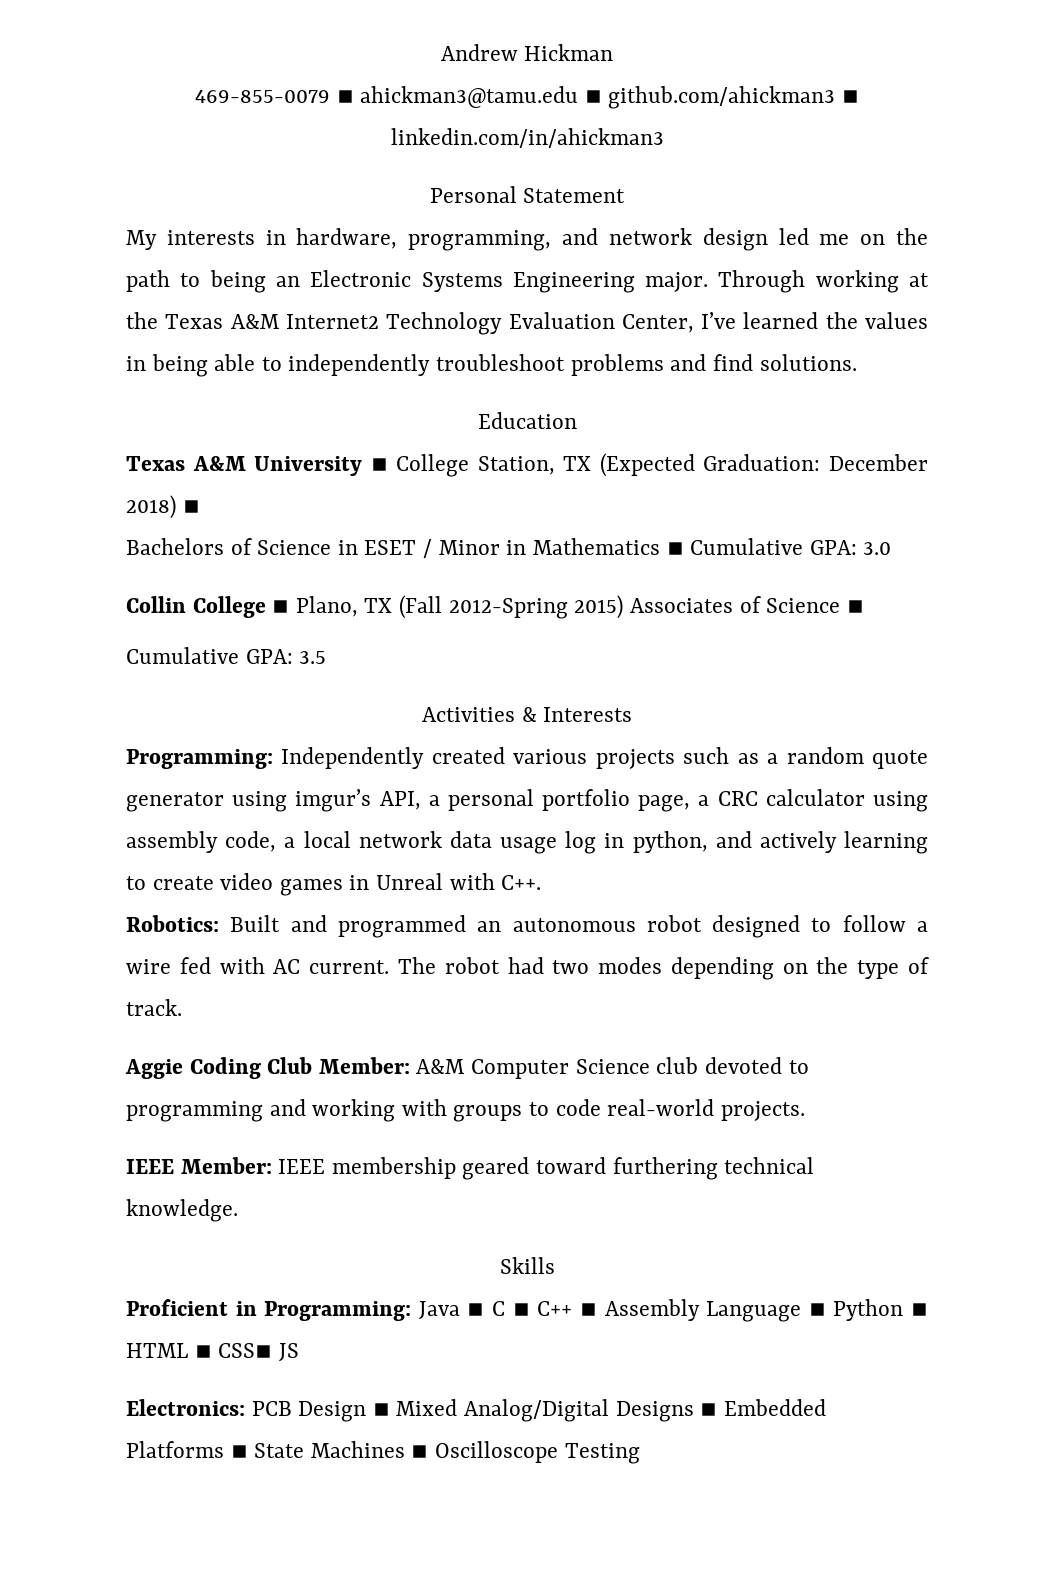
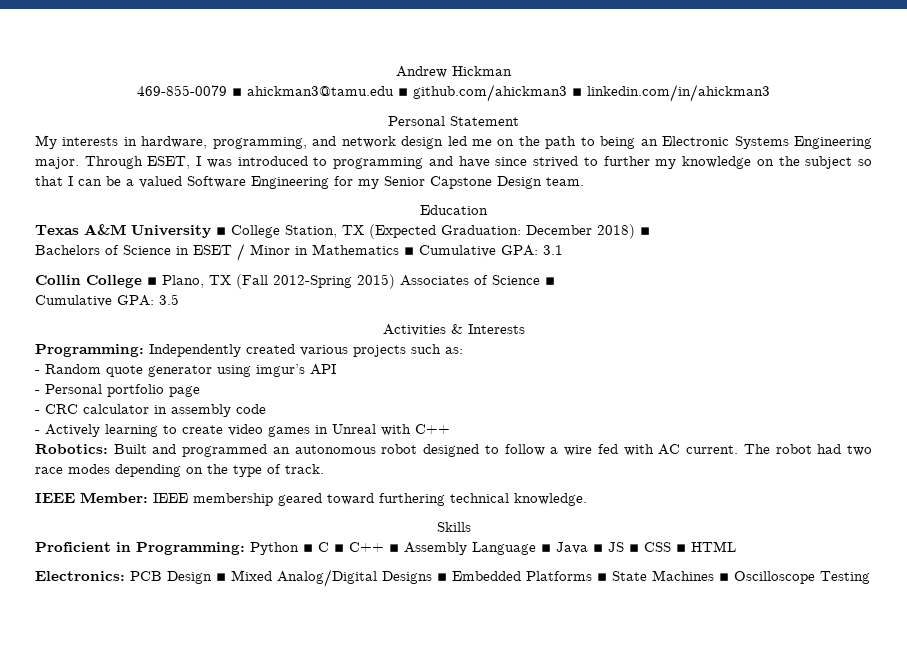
- Through working at the Texas A&M Internet2 Technology Evaluation Center, I’ve learned the values in being able to independently troubleshoot problems and find solutions.
+ Through ESET, I was introduced to programming and have since strived to further my knowledge on the subject so that I can be a valued Software Engineering for my Senior Capstone Design team.
- Bachelors of Science in ESET / Minor in Mathematics ▪ Cumulative GPA: 3.0
+ Bachelors of Science in ESET / Minor in Mathematics ▪ Cumulative GPA: 3.1
- Programming: Independently created various projects such as a random quote generator using imgur’s API, a personal portfolio page, a CRC calculator using assembly code, a local network data usage log in python, and actively learning to create video games in Unreal with C++.
+ Programming: Independently created various projects such as:
+ - Random quote generator using imgur’s API
+ - Personal portfolio page
+ - CRC calculator in assembly code
+ - Actively learning to create video games in Unreal with C++
- The robot had two modes depending on the type of track.
+ The robot had two race modes depending on the type of track.
- Aggie Coding Club Member: A&M Computer Science club devoted to programming and working with groups to code real-world projects.
- Proficient in Programming: Java ▪ C ▪ C++ ▪ Assembly Language ▪ Python ▪ HTML ▪ CSS▪ JS
+ Proficient in Programming: Python ▪ C ▪ C++ ▪ Assembly Language ▪ Java ▪ JS ▪ CSS ▪ HTML

